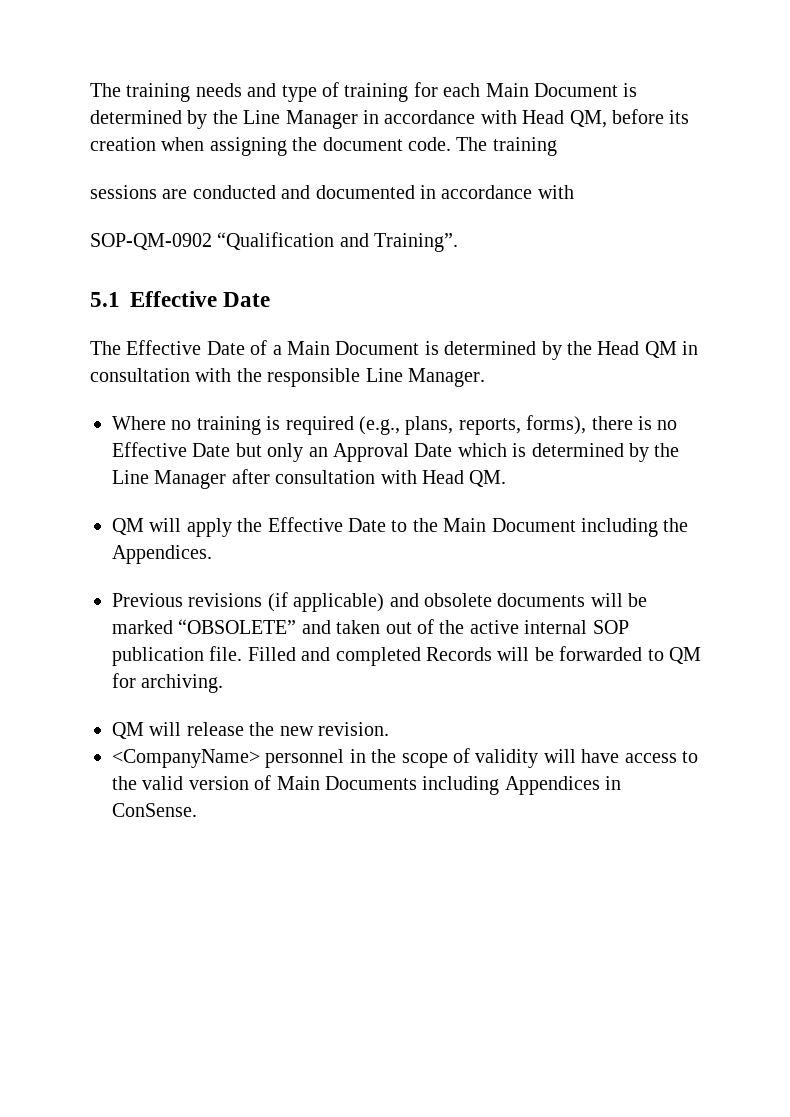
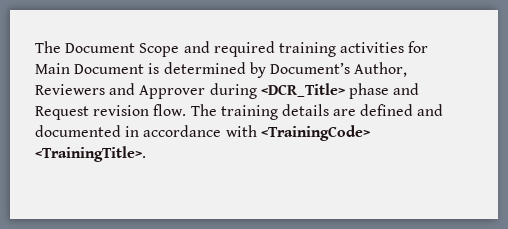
- The training needs and type of training for each Main Document is determined by the Line Manager in accordance with Head QM, before its creation when assigning the document code. The training
- sessions are conducted and documented in accordance with
- SOP-QM-0902 “Qualification and Training”.
- 5.1 Effective Date
- The Effective Date of a Main Document is determined by the Head QM in consultation with the responsible Line Manager.
- Where no training is required (e.g., plans, reports, forms), there is no Effective Date but only an Approval Date which is determined by the Line Manager after consultation with Head QM.
- QM will apply the Effective Date to the Main Document including the Appendices.
- Previous revisions (if applicable) and obsolete documents will be marked “OBSOLETE” and taken out of the active internal SOP publication file. Filled and completed Records will be forwarded to QM for archiving.
- QM will release the new revision.
- <CompanyName> personnel in the scope of validity will have access to the valid version of Main Documents including Appendices in ConSense.
+ The Document Scope and required training activities for Main Document is determined by Document’s Author, Reviewers and Approver during <DCR_Title> phase and Request revision flow. The training details are defined and documented in accordance with <TrainingCode> <TrainingTitle>.

